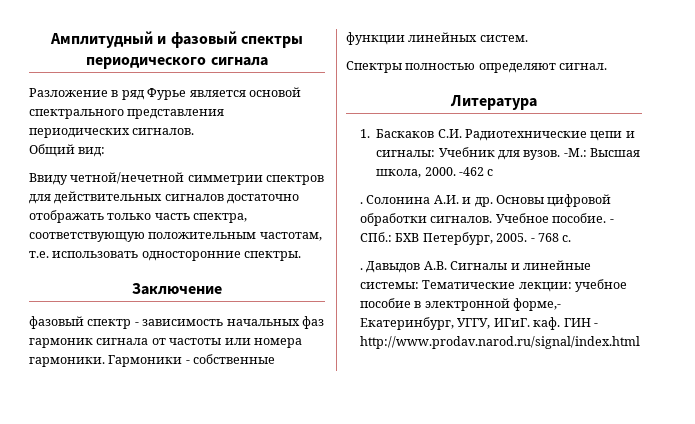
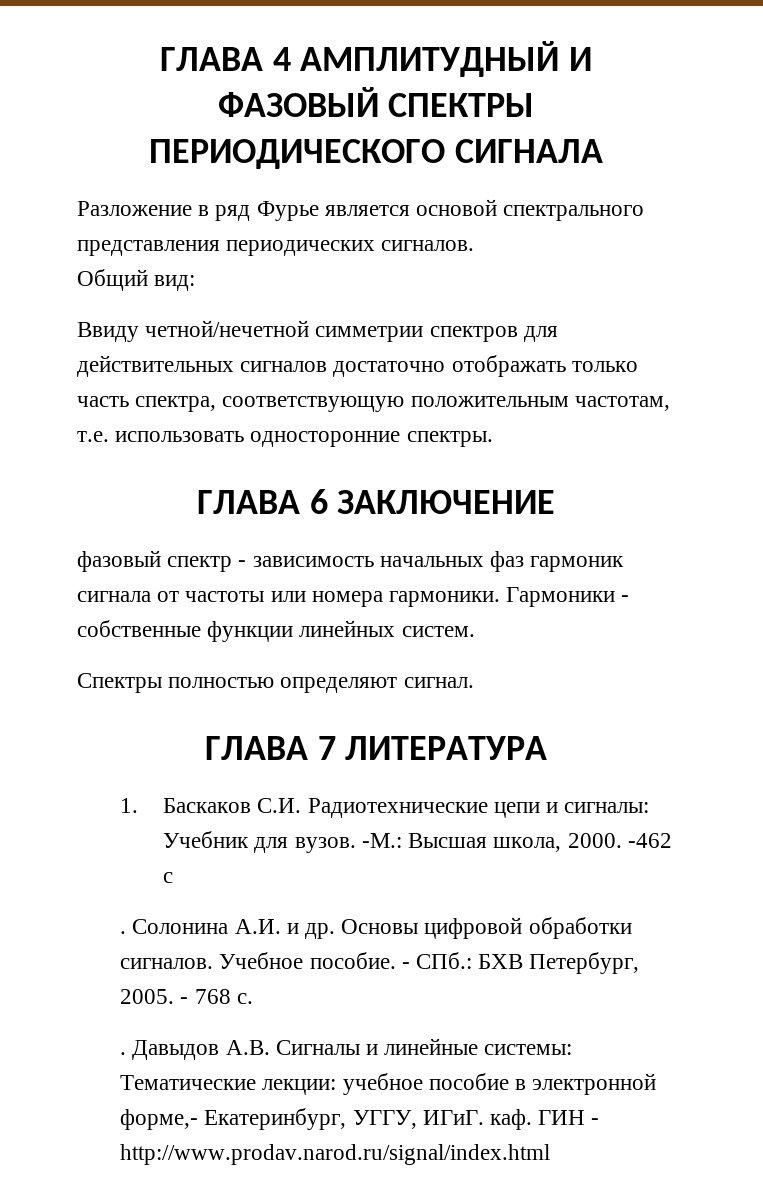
- Амплитудный и фазовый спектры периодического сигнала
+ ГЛАВА 4 АМПЛИТУДНЫЙ И ФАЗОВЫЙ СПЕКТРЫ ПЕРИОДИЧЕСКОГО СИГНАЛА
- Заключение
+ ГЛАВА 6 ЗАКЛЮЧЕНИЕ
- Литература
+ ГЛАВА 7 ЛИТЕРАТУРА

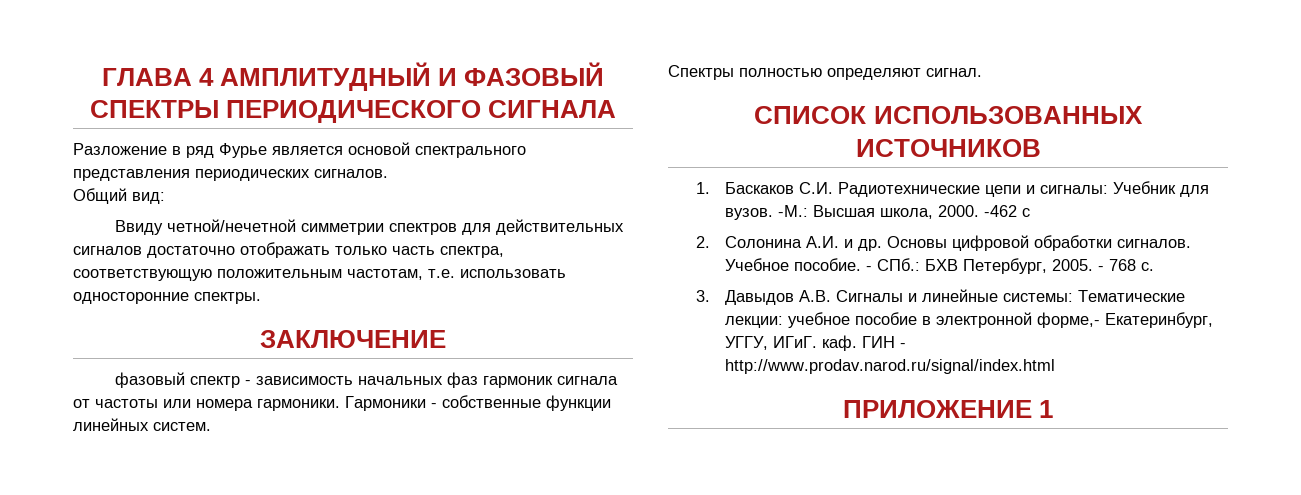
- ГЛАВА 6 ЗАКЛЮЧЕНИЕ
+ ЗАКЛЮЧЕНИЕ
- ГЛАВА 7 ЛИТЕРАТУРА
+ СПИСОК ИСПОЛЬЗОВАННЫХ ИСТОЧНИКОВ
- . Солонина А.И. и др. Основы цифровой обработки сигналов.
+ 2. Солонина А.И. и др. Основы цифровой обработки сигналов.
- . Давыдов А.В. Сигналы и линейные системы: Тематические лекции: учебное пособие в электронной форме,- Екатеринбург, УГГУ, ИГиГ. каф.
+ 3. Давыдов А.В. Сигналы и линейные системы: Тематические лекции: учебное пособие в электронной форме,- Екатеринбург, УГГУ, ИГиГ. каф.
+ ПРИЛОЖЕНИЕ 1

